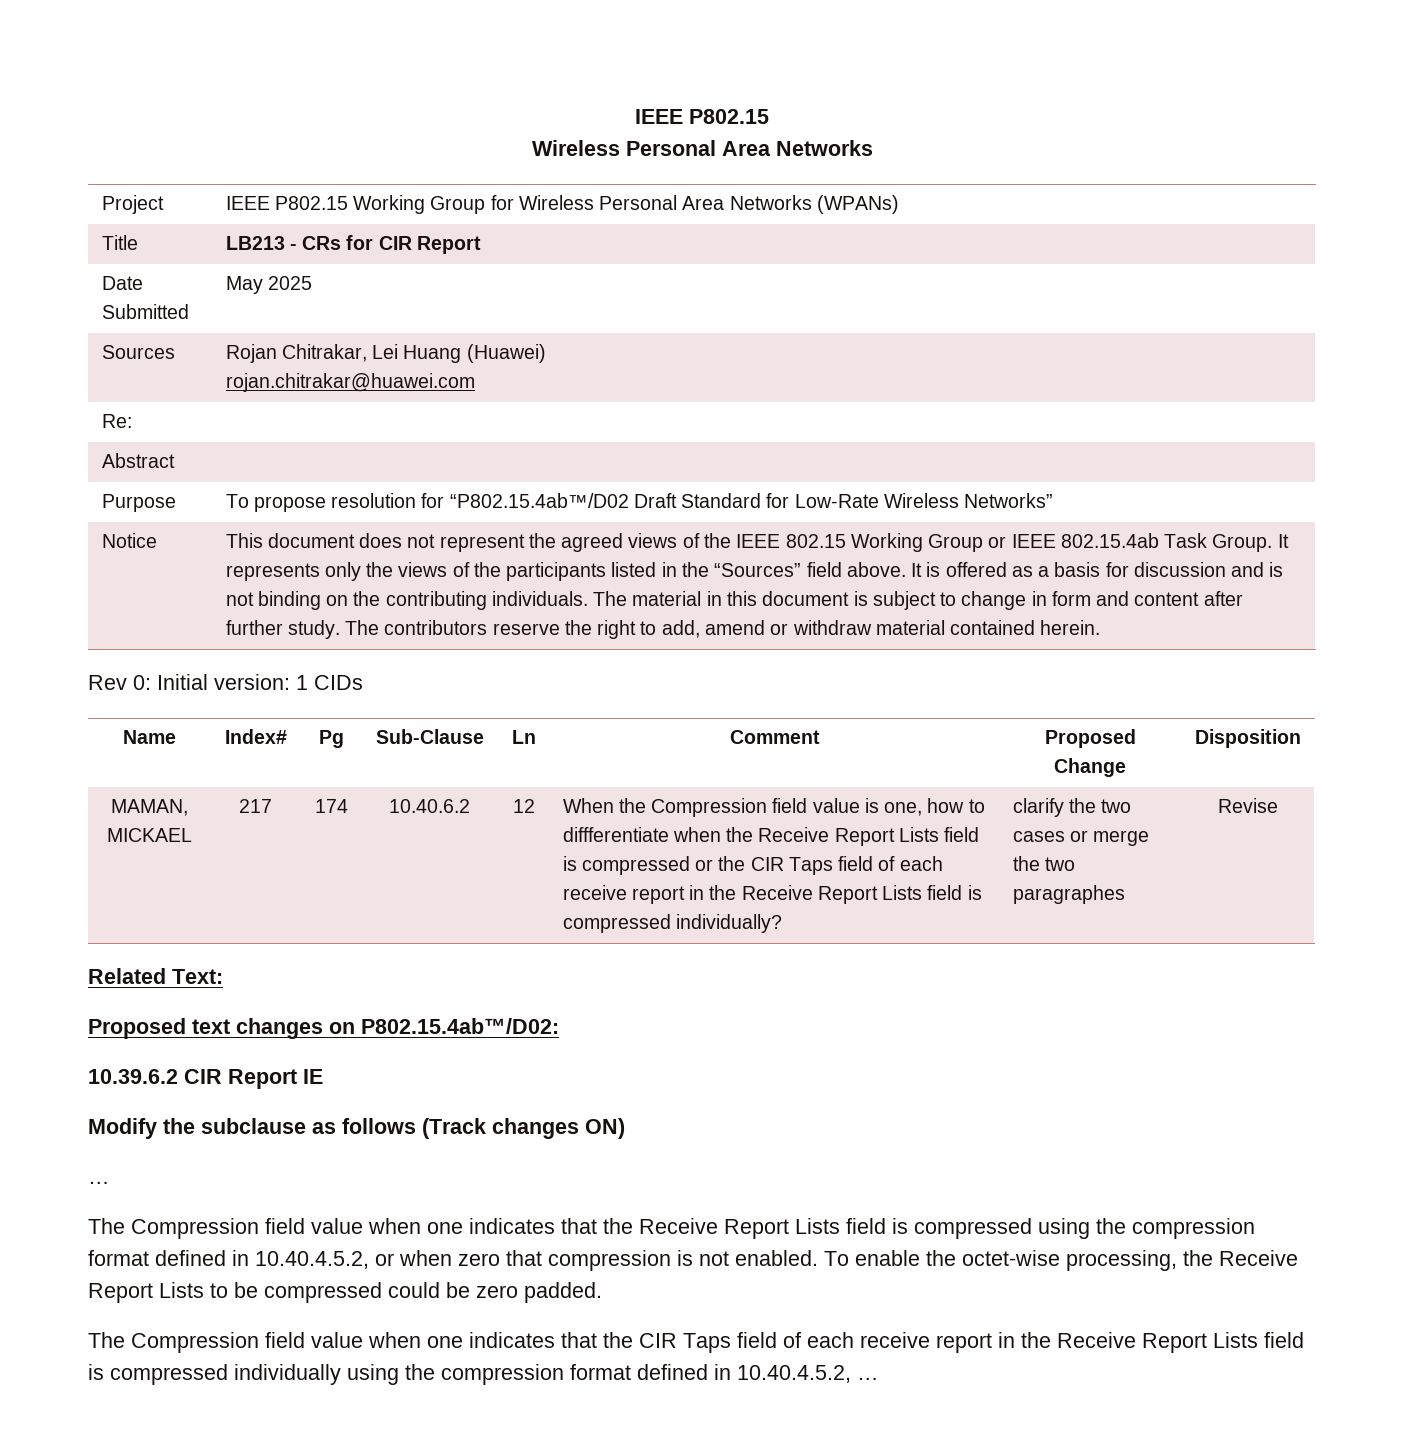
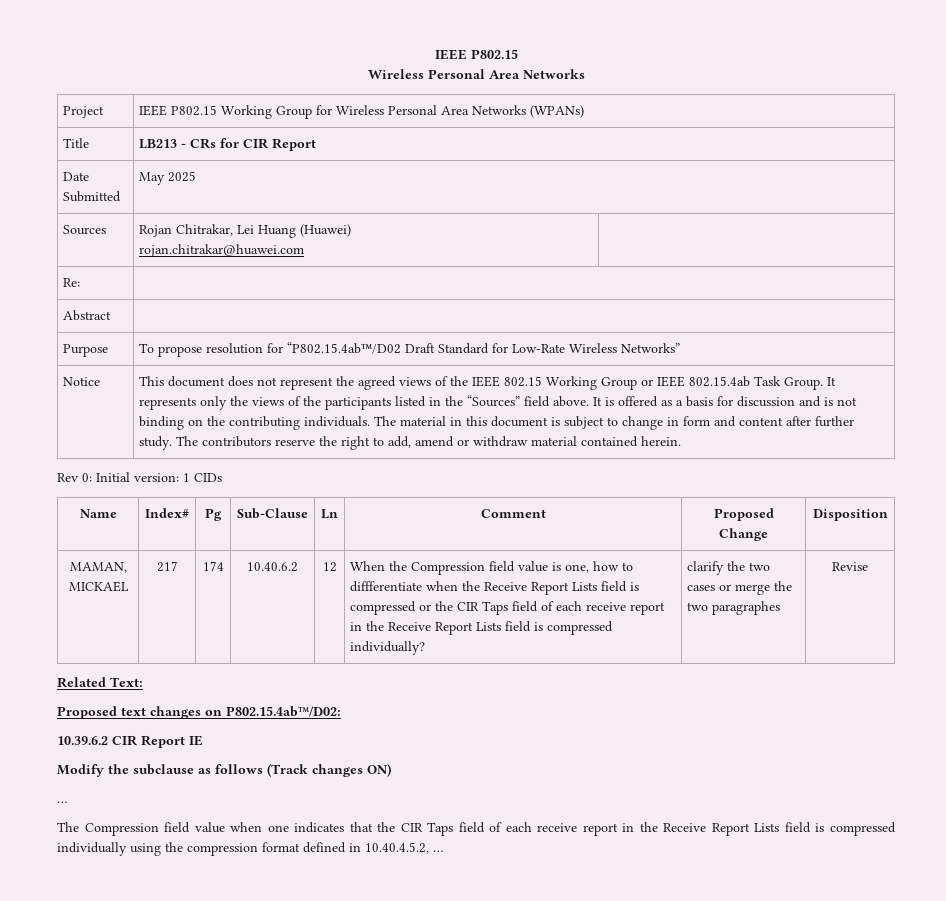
- The Compression field value when one indicates that the Receive Report Lists field is compressed using the compression format defined in 10.40.4.5.2, or when zero that compression is not enabled. To enable the octet-wise processing, the Receive Report Lists to be compressed could be zero padded.

